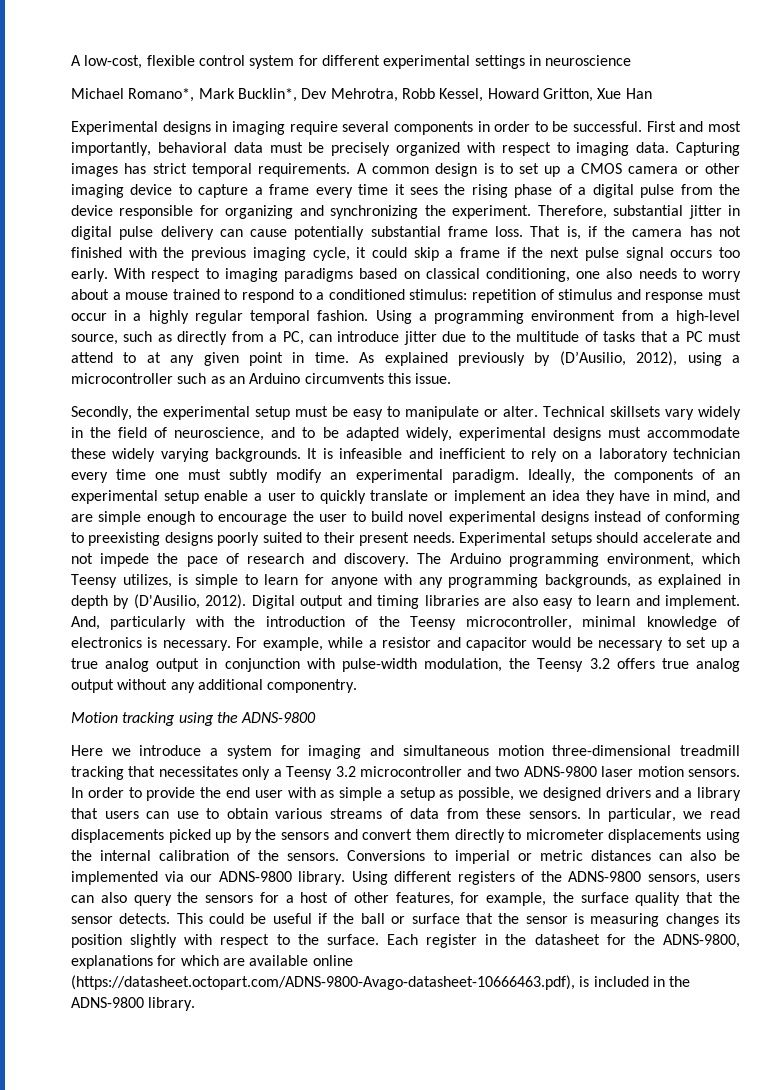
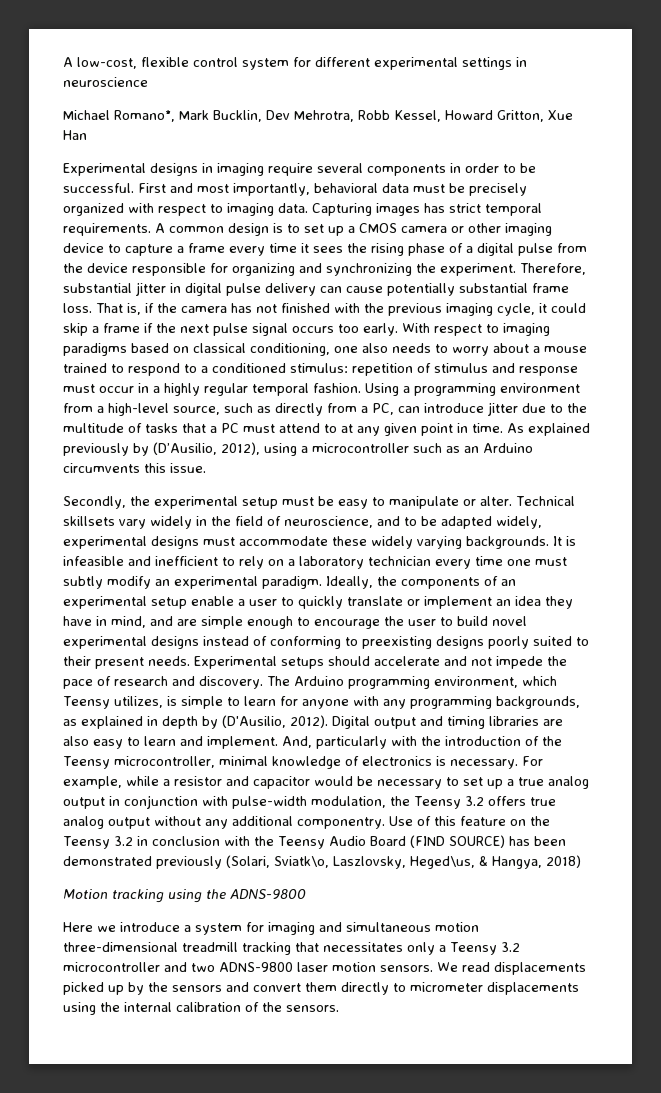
- Michael Romano*, Mark Bucklin*, Dev Mehrotra, Robb Kessel, Howard Gritton, Xue Han
+ Michael Romano*, Mark Bucklin, Dev Mehrotra, Robb Kessel, Howard Gritton, Xue Han
+ Use of this feature on the Teensy 3.2 in conclusion with the Teensy Audio Board (FIND SOURCE) has been demonstrated previously (Solari, Sviatk\o, Laszlovsky, Heged\us, & Hangya, 2018)
- In order to provide the end user with as simple a setup as possible, we designed drivers and a library that users can use to obtain various streams of data from these sensors. In particular, we read displacements picked up by the sensors and convert them directly to micrometer displacements using the internal calibration of the sensors. Conversions to imperial or metric distances can also be implemented via our ADNS-9800 library. Using different registers of the ADNS-9800 sensors, users can also query the sensors for a host of other features, for example, the surface quality that the sensor detects. This could be useful if the ball or surface that the sensor is measuring changes its position slightly with respect to the surface. Each register in the datasheet for the ADNS-9800, explanations for which are available online (https://datasheet.octopart.com/ADNS-9800-Avago-datasheet-10666463.pdf), is included in the ADNS-9800 library.
+ We read displacements picked up by the sensors and convert them directly to micrometer displacements using the internal calibration of the sensors.

